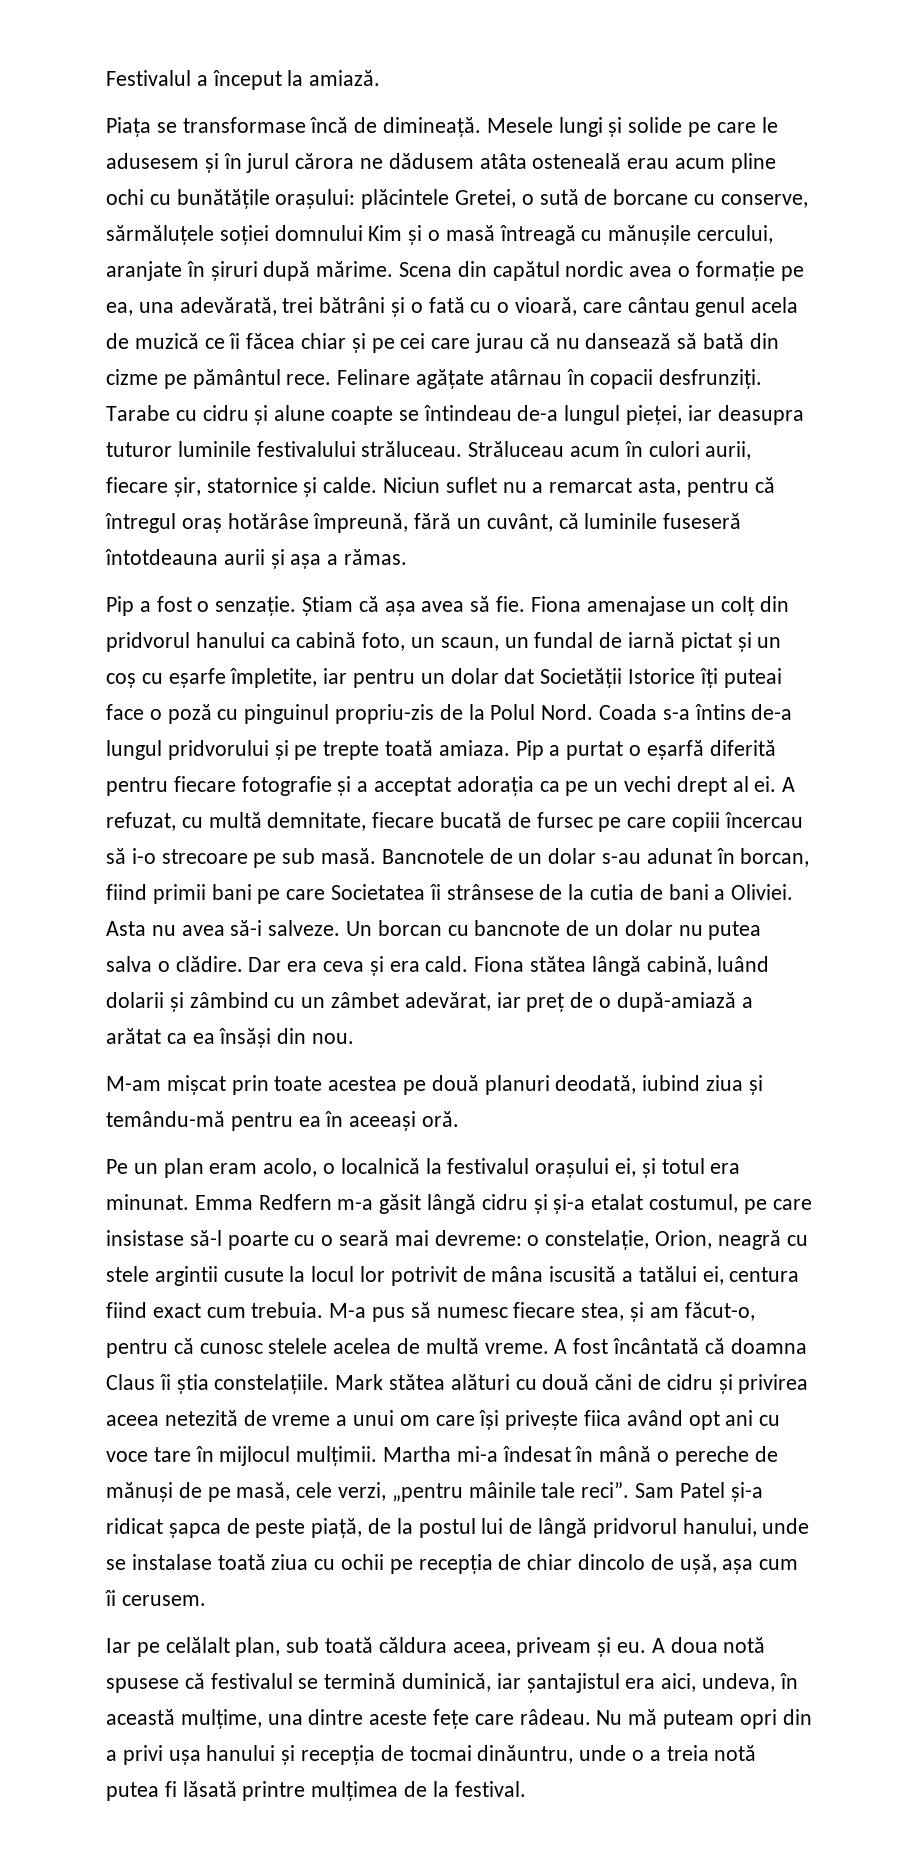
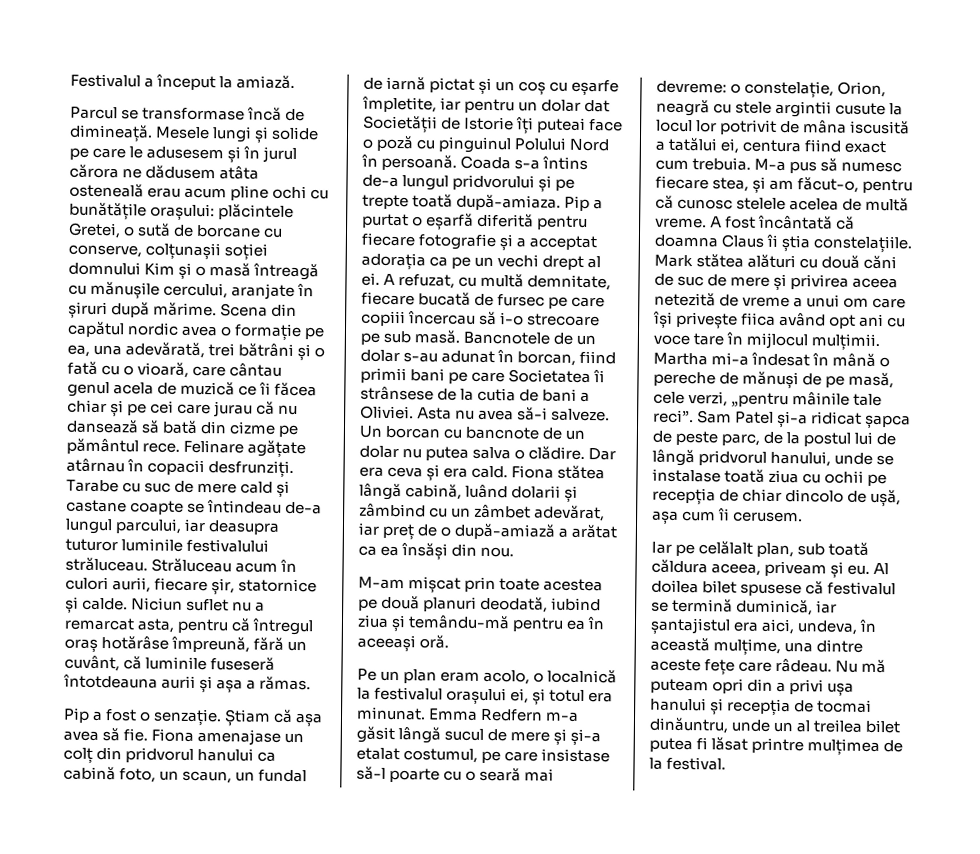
- Piața se transformase încă de dimineață.
+ Parcul se transformase încă de dimineață.
- Mesele lungi și solide pe care le adusesem și în jurul cărora ne dădusem atâta osteneală erau acum pline ochi cu bunătățile orașului: plăcintele Gretei, o sută de borcane cu conserve, sărmăluțele soției domnului Kim și o masă întreagă cu mănușile cercului, aranjate în șiruri după mărime.
+ Mesele lungi și solide pe care le adusesem și în jurul cărora ne dădusem atâta osteneală erau acum pline ochi cu bunătățile orașului: plăcintele Gretei, o sută de borcane cu conserve, colțunașii soției domnului Kim și o masă întreagă cu mănușile cercului, aranjate în șiruri după mărime.
- Tarabe cu cidru și alune coapte se întindeau de-a lungul pieței, iar deasupra tuturor luminile festivalului străluceau.
+ Tarabe cu suc de mere cald și castane coapte se întindeau de-a lungul parcului, iar deasupra tuturor luminile festivalului străluceau.
- Fiona amenajase un colț din pridvorul hanului ca cabină foto, un scaun, un fundal de iarnă pictat și un coș cu eșarfe împletite, iar pentru un dolar dat Societății Istorice îți puteai face o poză cu pinguinul propriu-zis de la Polul Nord.
+ Fiona amenajase un colț din pridvorul hanului ca cabină foto, un scaun, un fundal de iarnă pictat și un coș cu eșarfe împletite, iar pentru un dolar dat Societății de Istorie îți puteai face o poză cu pinguinul Polului Nord în persoană.
- Coada s-a întins de-a lungul pridvorului și pe trepte toată amiaza.
+ Coada s-a întins de-a lungul pridvorului și pe trepte toată după-amiaza.
- Emma Redfern m-a găsit lângă cidru și și-a etalat costumul, pe care insistase să-l poarte cu o seară mai devreme: o constelație, Orion, neagră cu stele argintii cusute la locul lor potrivit de mâna iscusită a tatălui ei, centura fiind exact cum trebuia.
+ Emma Redfern m-a găsit lângă sucul de mere și și-a etalat costumul, pe care insistase să-l poarte cu o seară mai devreme: o constelație, Orion, neagră cu stele argintii cusute la locul lor potrivit de mâna iscusită a tatălui ei, centura fiind exact cum trebuia.
- Mark stătea alături cu două căni de cidru și privirea aceea netezită de vreme a unui om care își privește fiica având opt ani cu voce tare în mijlocul mulțimii.
+ Mark stătea alături cu două căni de suc de mere și privirea aceea netezită de vreme a unui om care își privește fiica având opt ani cu voce tare în mijlocul mulțimii.
- Sam Patel și-a ridicat șapca de peste piață, de la postul lui de lângă pridvorul hanului, unde se instalase toată ziua cu ochii pe recepția de chiar dincolo de ușă, așa cum îi cerusem.
+ Sam Patel și-a ridicat șapca de peste parc, de la postul lui de lângă pridvorul hanului, unde se instalase toată ziua cu ochii pe recepția de chiar dincolo de ușă, așa cum îi cerusem.
- A doua notă spusese că festivalul se termină duminică, iar șantajistul era aici, undeva, în această mulțime, una dintre aceste fețe care râdeau.
+ Al doilea bilet spusese că festivalul se termină duminică, iar șantajistul era aici, undeva, în această mulțime, una dintre aceste fețe care râdeau.
- Nu mă puteam opri din a privi ușa hanului și recepția de tocmai dinăuntru, unde o a treia notă putea fi lăsată printre mulțimea de la festival.
+ Nu mă puteam opri din a privi ușa hanului și recepția de tocmai dinăuntru, unde un al treilea bilet putea fi lăsat printre mulțimea de la festival.

